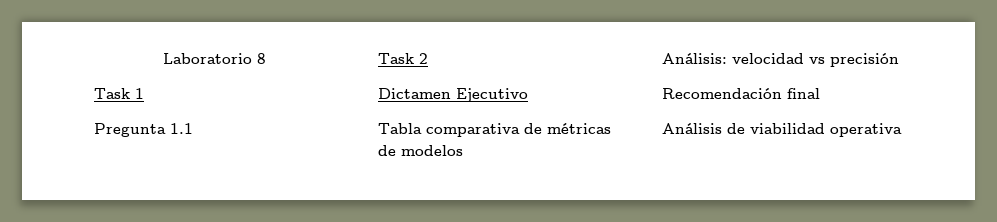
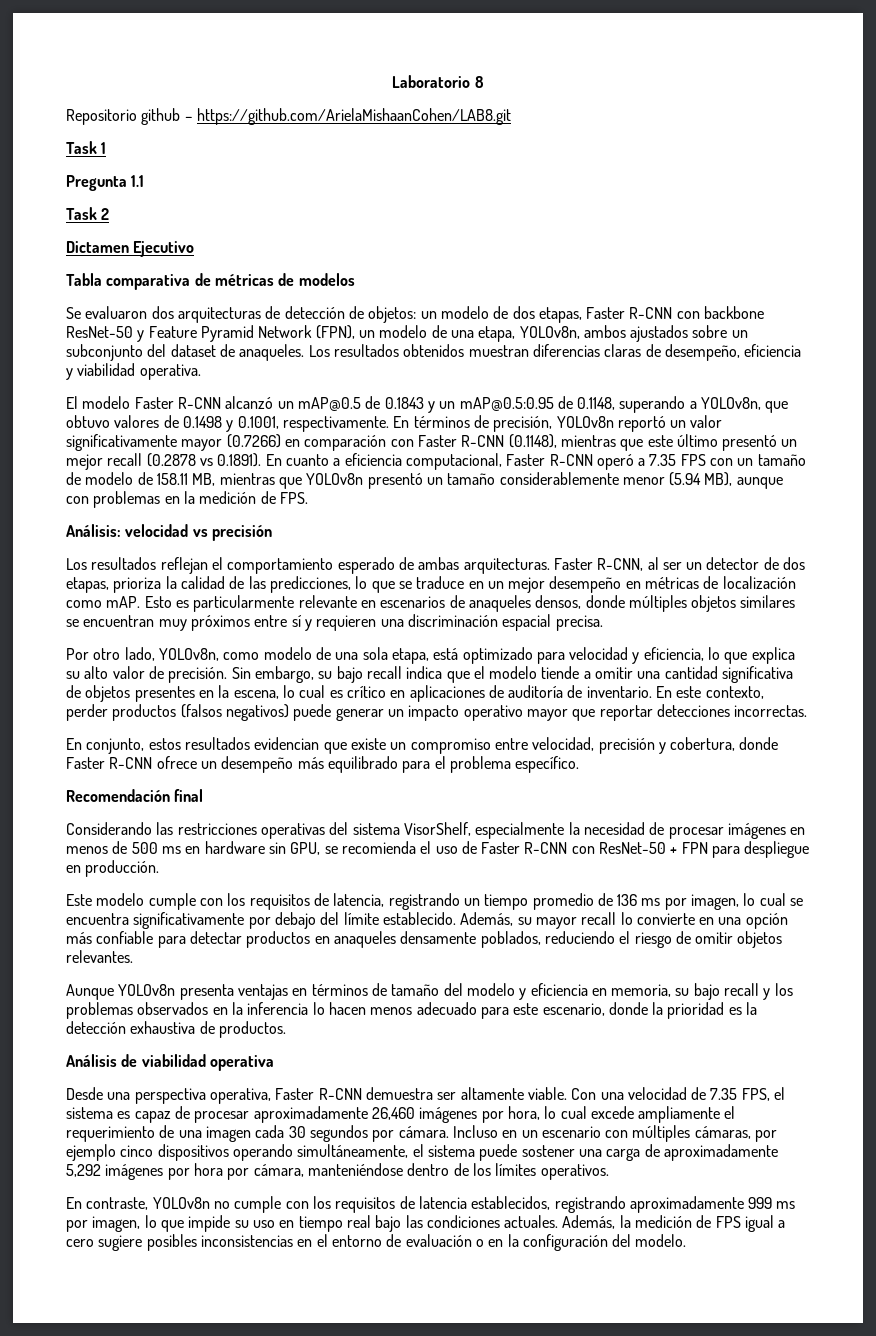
+ Repositorio github – https://github.com/ArielaMishaanCohen/LAB8.git
+ Se evaluaron dos arquitecturas de detección de objetos: un modelo de dos etapas, Faster R-CNN con backbone ResNet-50 y Feature Pyramid Network (FPN), un modelo de una etapa, YOLOv8n, ambos ajustados sobre un subconjunto del dataset de anaqueles. Los resultados obtenidos muestran diferencias claras de desempeño, eficiencia y viabilidad operativa.
+ El modelo Faster R-CNN alcanzó un mAP@0.5 de 0.1843 y un mAP@0.5:0.95 de 0.1148, superando a YOLOv8n, que obtuvo valores de 0.1498 y 0.1001, respectivamente. En términos de precisión, YOLOv8n reportó un valor significativamente mayor (0.7266) en comparación con Faster R-CNN (0.1148), mientras que este último presentó un mejor recall (0.2878 vs 0.1891). En cuanto a eficiencia computacional, Faster R-CNN operó a 7.35 FPS con un tamaño de modelo de 158.11 MB, mientras que YOLOv8n presentó un tamaño considerablemente menor (5.94 MB), aunque con problemas en la medición de FPS.
  Análisis: velocidad vs precisión
+ Los resultados reflejan el comportamiento esperado de ambas arquitecturas. Faster R-CNN, al ser un detector de dos etapas, prioriza la calidad de las predicciones, lo que se traduce en un mejor desempeño en métricas de localización como mAP. Esto es particularmente relevante en escenarios de anaqueles densos, donde múltiples objetos similares se encuentran muy próximos entre sí y requieren una discriminación espacial precisa.
+ Por otro lado, YOLOv8n, como modelo de una sola etapa, está optimizado para velocidad y eficiencia, lo que explica su alto valor de precisión. Sin embargo, su bajo recall indica que el modelo tiende a omitir una cantidad significativa de objetos presentes en la escena, lo cual es crítico en aplicaciones de auditoría de inventario. En este contexto, perder productos (falsos negativos) puede generar un impacto operativo mayor que reportar detecciones incorrectas.
+ En conjunto, estos resultados evidencian que existe un compromiso entre velocidad, precisión y cobertura, donde Faster R-CNN ofrece un desempeño más equilibrado para el problema específico.
  Recomendación final
+ Considerando las restricciones operativas del sistema VisorShelf, especialmente la necesidad de procesar imágenes en menos de 500 ms en hardware sin GPU, se recomienda el uso de Faster R-CNN con ResNet-50 + FPN para despliegue en producción.
+ Este modelo cumple con los requisitos de latencia, registrando un tiempo promedio de 136 ms por imagen, lo cual se encuentra significativamente por debajo del límite establecido. Además, su mayor recall lo convierte en una opción más confiable para detectar productos en anaqueles densamente poblados, reduciendo el riesgo de omitir objetos relevantes.
+ Aunque YOLOv8n presenta ventajas en términos de tamaño del modelo y eficiencia en memoria, su bajo recall y los problemas observados en la inferencia lo hacen menos adecuado para este escenario, donde la prioridad es la detección exhaustiva de productos.
  Análisis de viabilidad operativa
+ Desde una perspectiva operativa, Faster R-CNN demuestra ser altamente viable. Con una velocidad de 7.35 FPS, el sistema es capaz de procesar aproximadamente 26,460 imágenes por hora, lo cual excede ampliamente el requerimiento de una imagen cada 30 segundos por cámara. Incluso en un escenario con múltiples cámaras, por ejemplo cinco dispositivos operando simultáneamente, el sistema puede sostener una carga de aproximadamente 5,292 imágenes por hora por cámara, manteniéndose dentro de los límites operativos.
+ En contraste, YOLOv8n no cumple con los requisitos de latencia establecidos, registrando aproximadamente 999 ms por imagen, lo que impide su uso en tiempo real bajo las condiciones actuales. Además, la medición de FPS igual a cero sugiere posibles inconsistencias en el entorno de evaluación o en la configuración del modelo.

